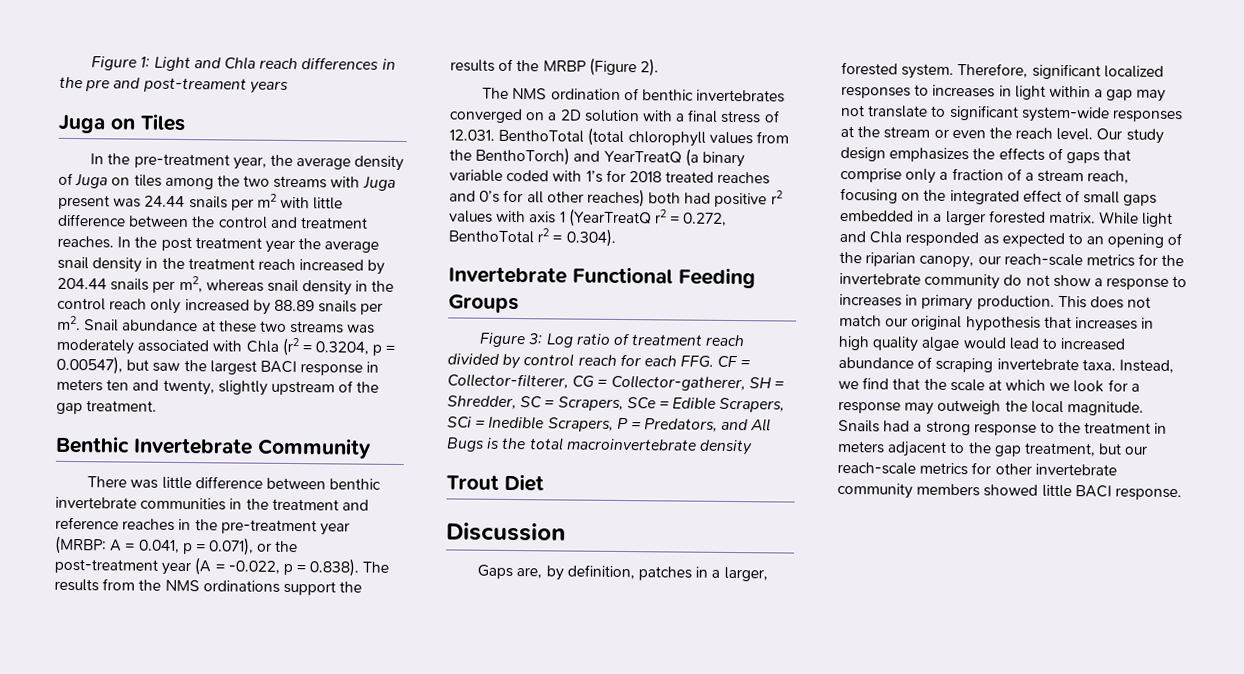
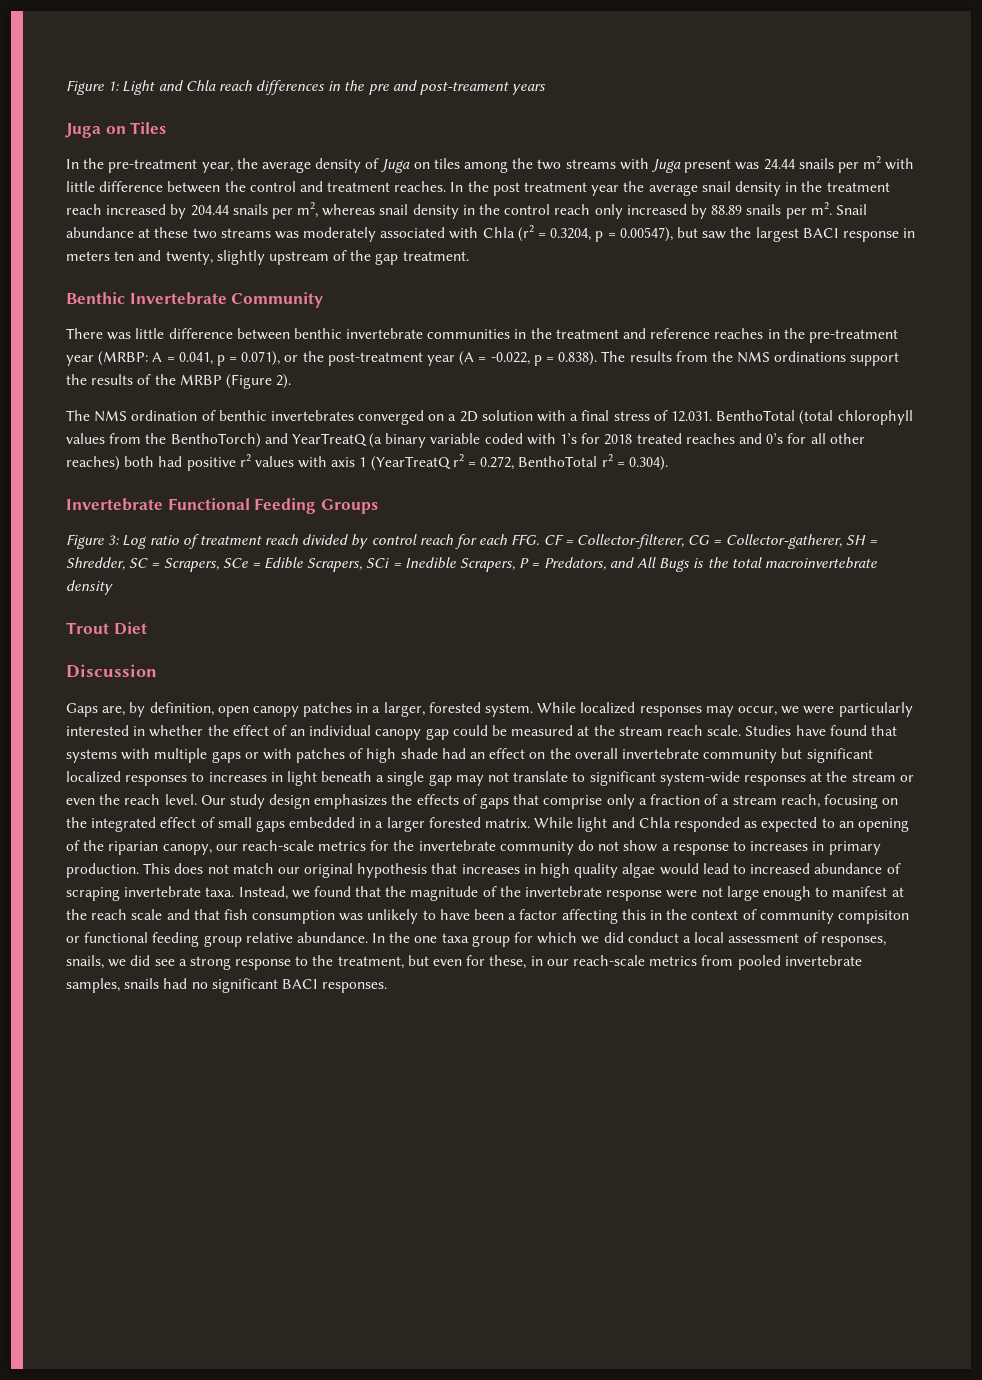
- Gaps are, by definition, patches in a larger, forested system.
+ Gaps are, by definition, open canopy patches in a larger, forested system.
- Therefore, significant localized responses to increases in light within a gap may not translate to significant system-wide responses at the stream or even the reach level.
+ While localized responses may occur, we were particularly interested in whether the effect of an individual canopy gap could be measured at the stream reach scale. Studies have found that systems with multiple gaps or with patches of high shade had an effect on the overall invertebrate community but significant localized responses to increases in light beneath a single gap may not translate to significant system-wide responses at the stream or even the reach level.
- Instead, we find that the scale at which we look for a response may outweigh the local magnitude. Snails had a strong response to the treatment in meters adjacent to the gap treatment, but our reach-scale metrics for other invertebrate community members showed little BACI response.
+ Instead, we found that the magnitude of the invertebrate response were not large enough to manifest at the reach scale and that fish consumption was unlikely to have been a factor affecting this in the context of community compisiton or functional feeding group relative abundance. In the one taxa group for which we did conduct a local assessment of responses, snails, we did see a strong response to the treatment, but even for these, in our reach-scale metrics from pooled invertebrate samples, snails had no significant BACI responses.

